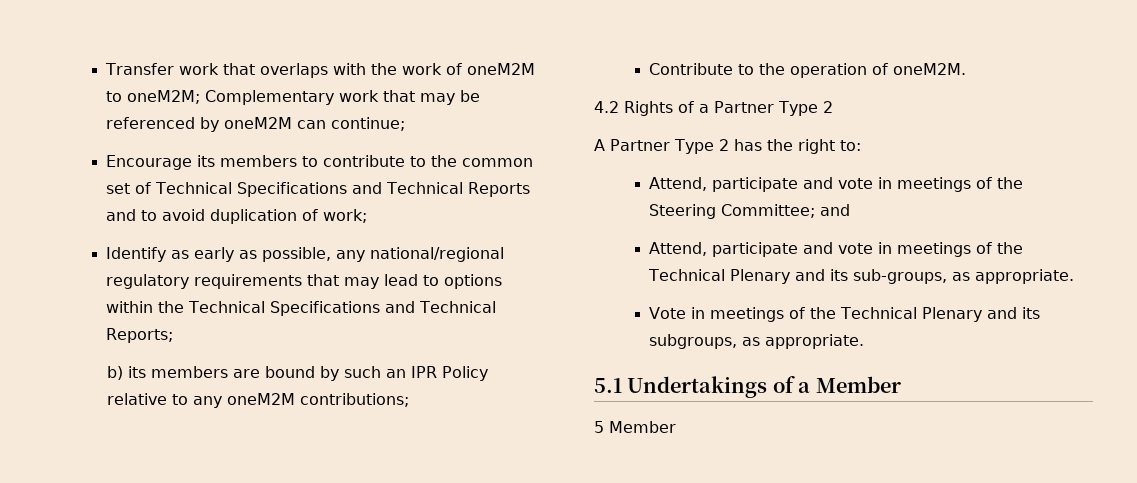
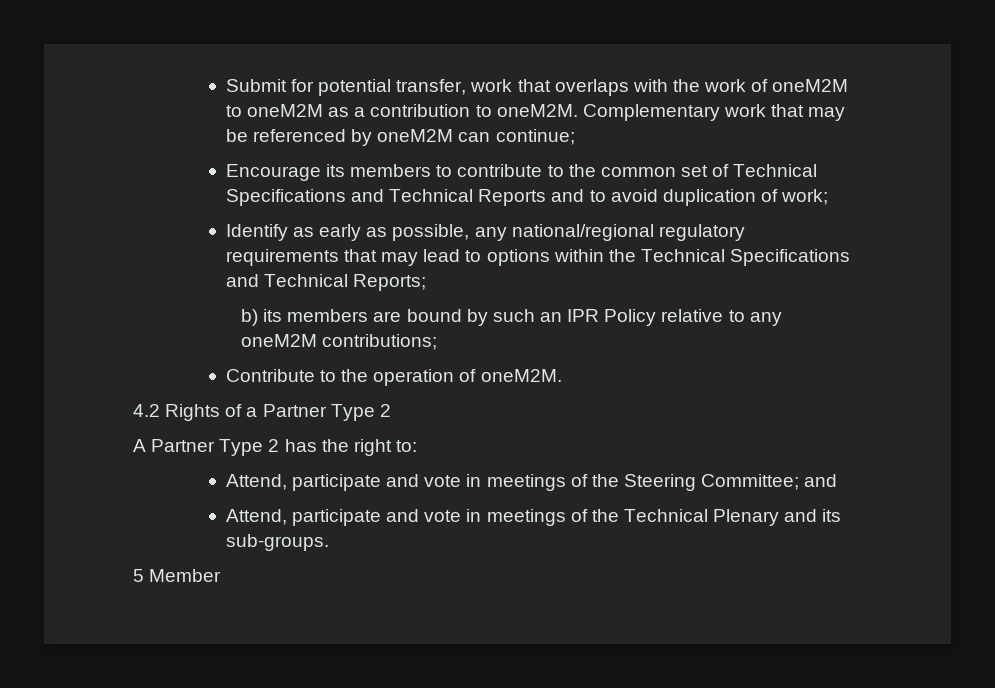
- Transfer work that overlaps with the work of oneM2M to oneM2M; Complementary work that may be referenced by oneM2M can continue;
+ Submit for potential transfer, work that overlaps with the work of oneM2M to oneM2M as a contribution to oneM2M. Complementary work that may be referenced by oneM2M can continue;
- Attend, participate and vote in meetings of the Technical Plenary and its sub-groups, as appropriate.
- Vote in meetings of the Technical Plenary and its subgroups, as appropriate.
- 5.1 Undertakings of a Member
+ Attend, participate and vote in meetings of the Technical Plenary and its sub-groups.

